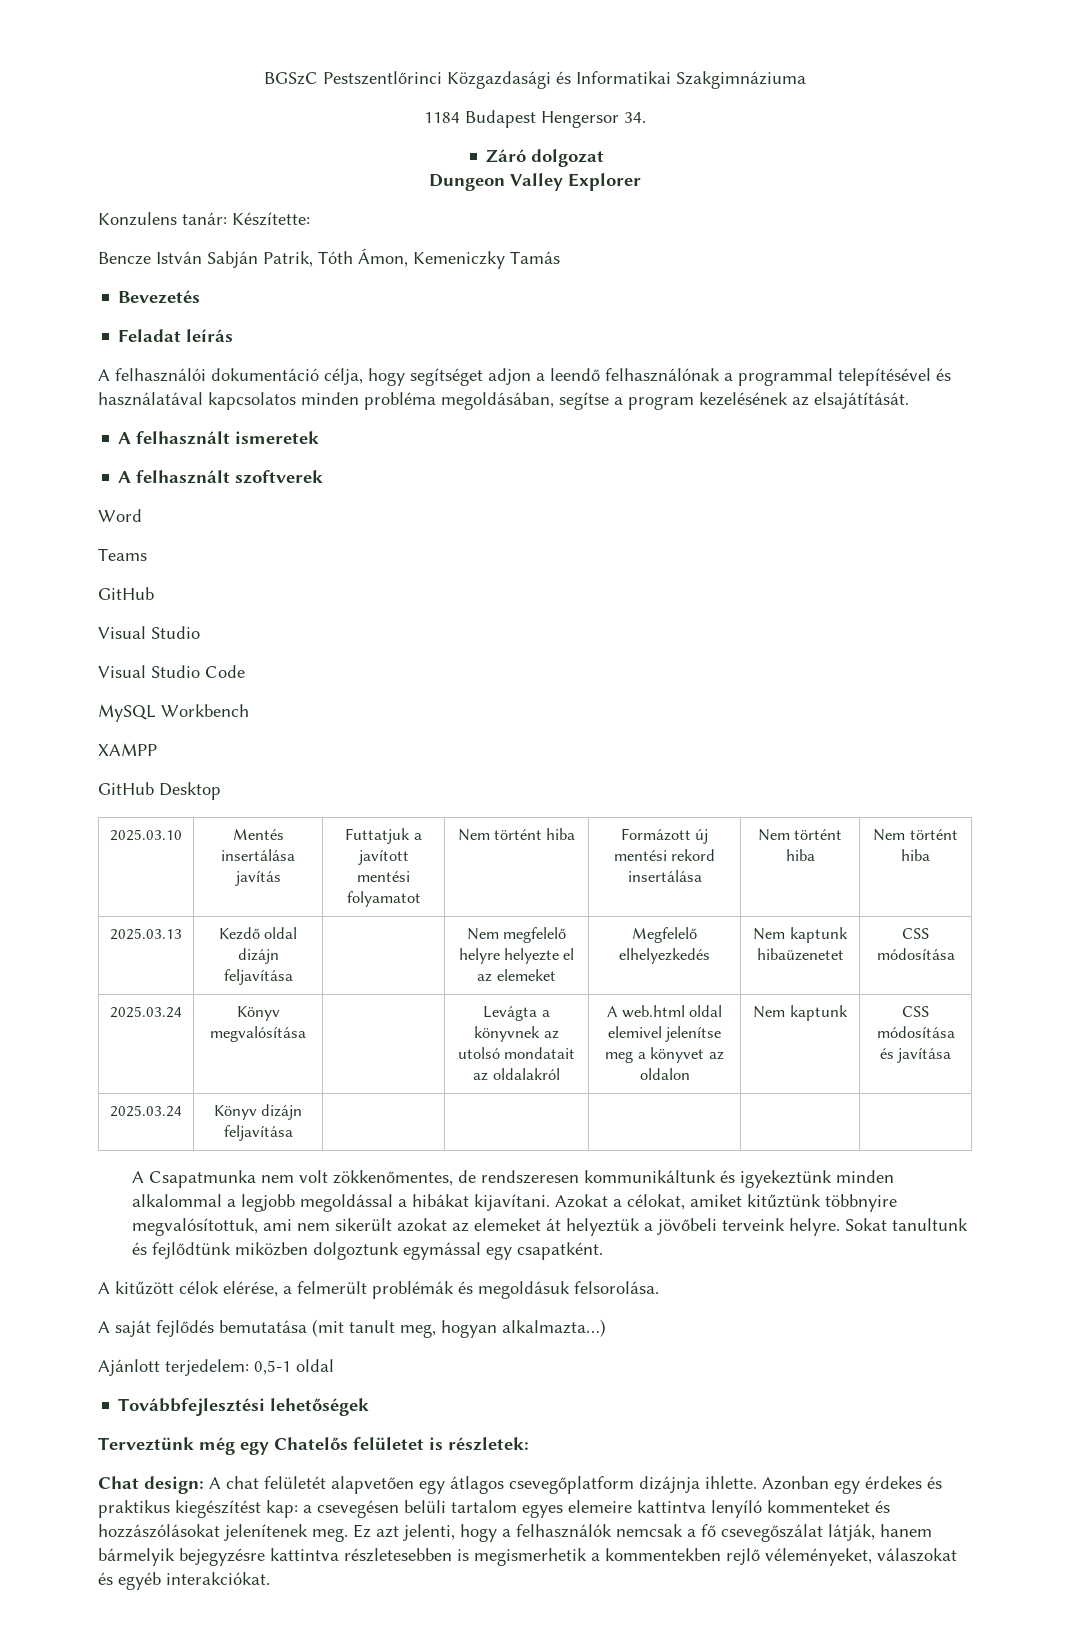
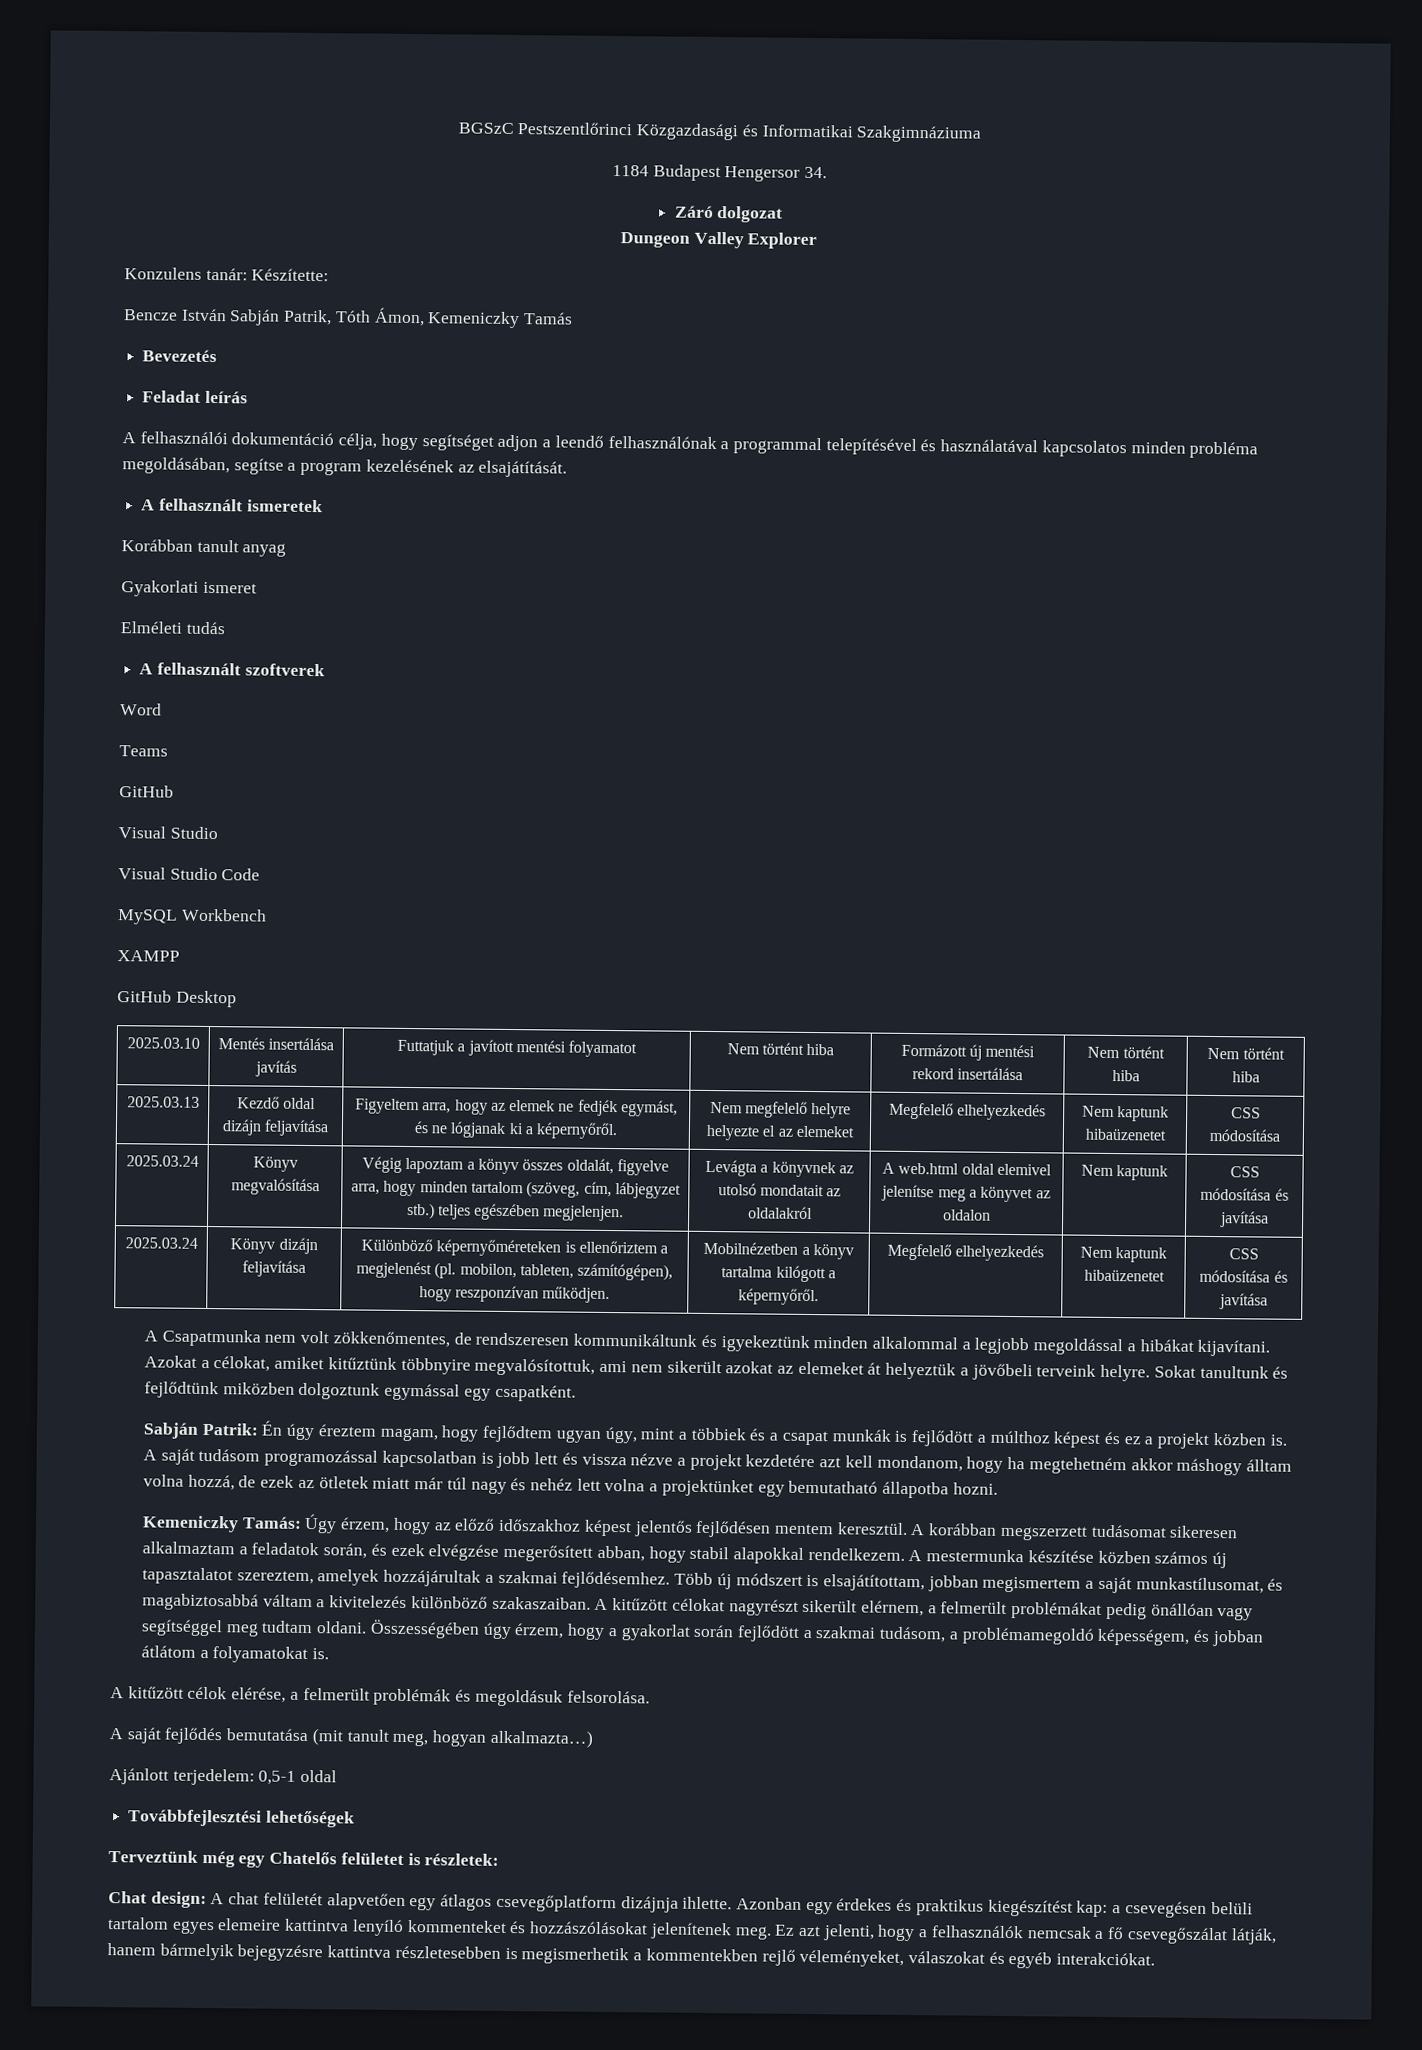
+ Korábban tanult anyag
+ Gyakorlati ismeret
+ Elméleti tudás
- 2025.03.13 | Kezdő oldal dizájn feljavítása | | Nem megfelelő helyre helyezte el az elemeket | Megfelelő elhelyezkedés | Nem kaptunk hibaüzenetet | CSS módosítása
+ 2025.03.13 | Kezdő oldal dizájn feljavítása | Figyeltem arra, hogy az elemek ne fedjék egymást, és ne lógjanak ki a képernyőről. | Nem megfelelő helyre helyezte el az elemeket | Megfelelő elhelyezkedés | Nem kaptunk hibaüzenetet | CSS módosítása
+ Végig lapoztam a könyv összes oldalát, figyelve arra, hogy minden tartalom (szöveg, cím, lábjegyzet stb.) teljes egészében megjelenjen.
- 2025.03.24 | Könyv dizájn feljavítása | | | | |
+ 2025.03.24 | Könyv dizájn feljavítása | Különböző képernyőméreteken is ellenőriztem a megjelenést (pl. mobilon, tableten, számítógépen), hogy reszponzívan működjen. | Mobilnézetben a könyv tartalma kilógott a képernyőről. | Megfelelő elhelyezkedés | Nem kaptunk hibaüzenetet | CSS módosítása és javítása
+ Sabján Patrik: Én úgy éreztem magam, hogy fejlődtem ugyan úgy, mint a többiek és a csapat munkák is fejlődött a múlthoz képest és ez a projekt közben is. A saját tudásom programozással kapcsolatban is jobb lett és vissza nézve a projekt kezdetére azt kell mondanom, hogy ha megtehetném akkor máshogy álltam volna hozzá, de ezek az ötletek miatt már túl nagy és nehéz lett volna a projektünket egy bemutatható állapotba hozni.
+ Kemeniczky Tamás: Úgy érzem, hogy az előző időszakhoz képest jelentős fejlődésen mentem keresztül. A korábban megszerzett tudásomat sikeresen alkalmaztam a feladatok során, és ezek elvégzése megerősített abban, hogy stabil alapokkal rendelkezem. A mestermunka készítése közben számos új tapasztalatot szereztem, amelyek hozzájárultak a szakmai fejlődésemhez. Több új módszert is elsajátítottam, jobban megismertem a saját munkastílusomat, és magabiztosabbá váltam a kivitelezés különböző szakaszaiban. A kitűzött célokat nagyrészt sikerült elérnem, a felmerült problémákat pedig önállóan vagy segítséggel meg tudtam oldani. Összességében úgy érzem, hogy a gyakorlat során fejlődött a szakmai tudásom, a problémamegoldó képességem, és jobban átlátom a folyamatokat is.

